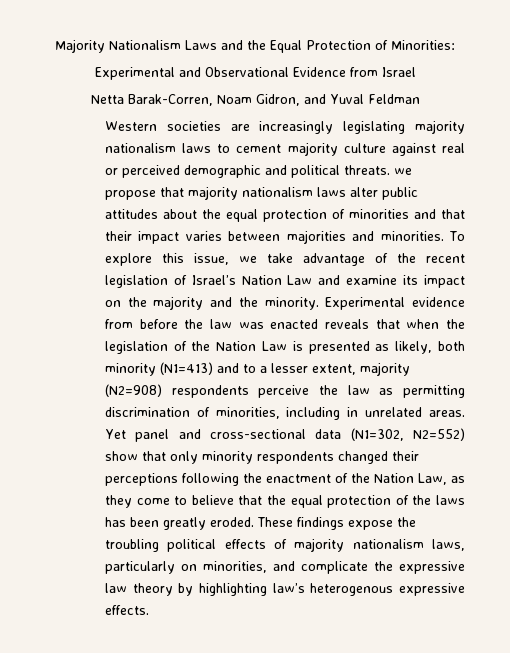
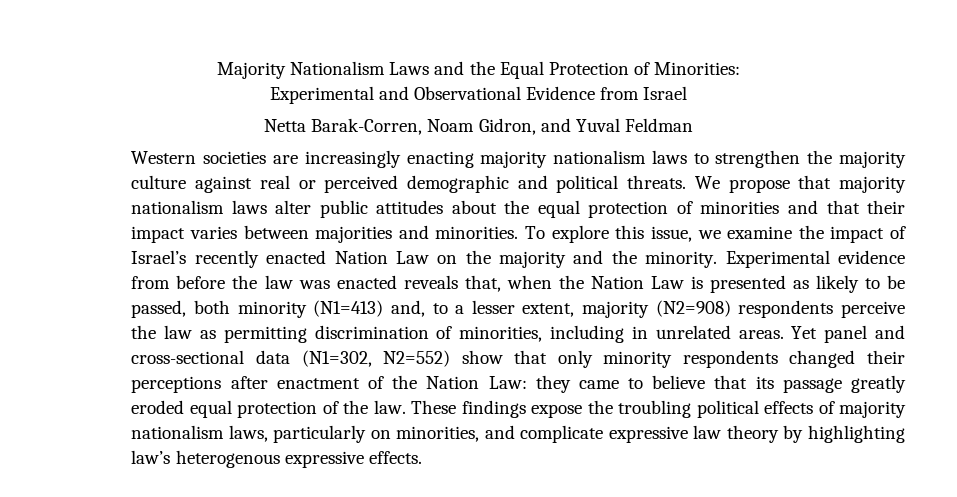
- Western societies are increasingly legislating majority nationalism laws to cement majority culture against real or perceived demographic and political threats. we propose that majority nationalism laws alter public attitudes about the equal protection of minorities and that their impact varies between majorities and minorities.
+ Western societies are increasingly enacting majority nationalism laws to strengthen the majority culture against real or perceived demographic and political threats. We propose that majority nationalism laws alter public attitudes about the equal protection of minorities and that their impact varies between majorities and minorities.
- To explore this issue, we take advantage of the recent legislation of Israel’s Nation Law and examine its impact on the majority and the minority.
+ To explore this issue, we examine the impact of Israel’s recently enacted Nation Law on the majority and the minority.
- Experimental evidence from before the law was enacted reveals that when the legislation of the Nation Law is presented as likely, both minority (N1=413) and to a lesser extent, majority (N2=908) respondents perceive the law as permitting discrimination of minorities, including in unrelated areas.
+ Experimental evidence from before the law was enacted reveals that, when the Nation Law is presented as likely to be passed, both minority (N1=413) and, to a lesser extent, majority (N2=908) respondents perceive the law as permitting discrimination of minorities, including in unrelated areas.
- Yet panel and cross-sectional data (N1=302, N2=552) show that only minority respondents changed their perceptions following the enactment of the Nation Law, as they come to believe that the equal protection of the laws has been greatly eroded.
+ Yet panel and cross-sectional data (N1=302, N2=552) show that only minority respondents changed their perceptions after enactment of the Nation Law: they came to believe that its passage greatly eroded equal protection of the law.
- These findings expose the troubling political effects of majority nationalism laws, particularly on minorities, and complicate the expressive law theory by highlighting law’s heterogenous expressive effects.
+ These findings expose the troubling political effects of majority nationalism laws, particularly on minorities, and complicate expressive law theory by highlighting law’s heterogenous expressive effects.

